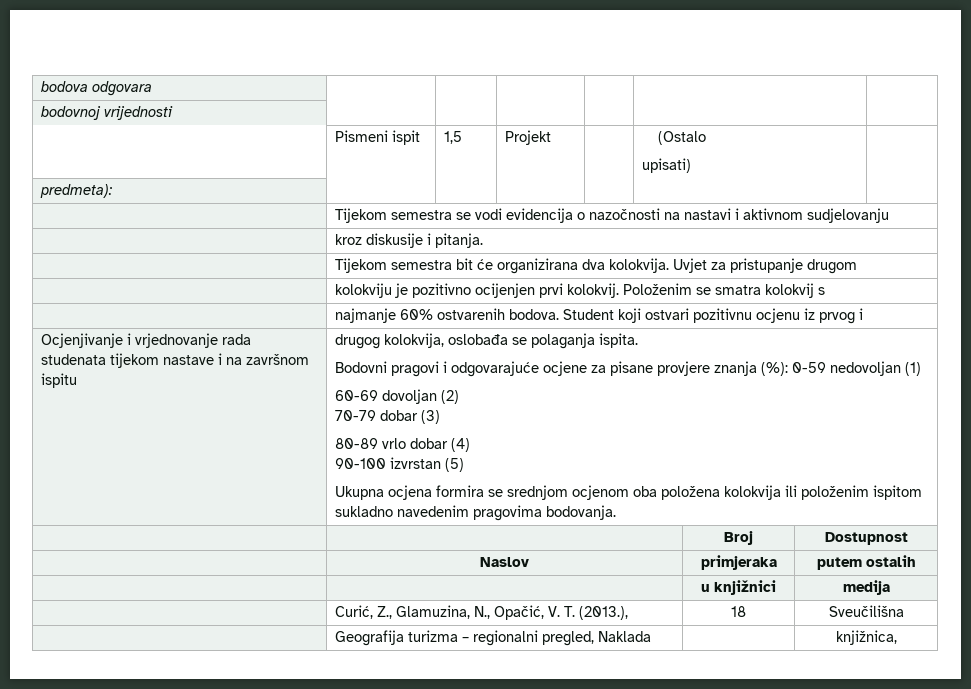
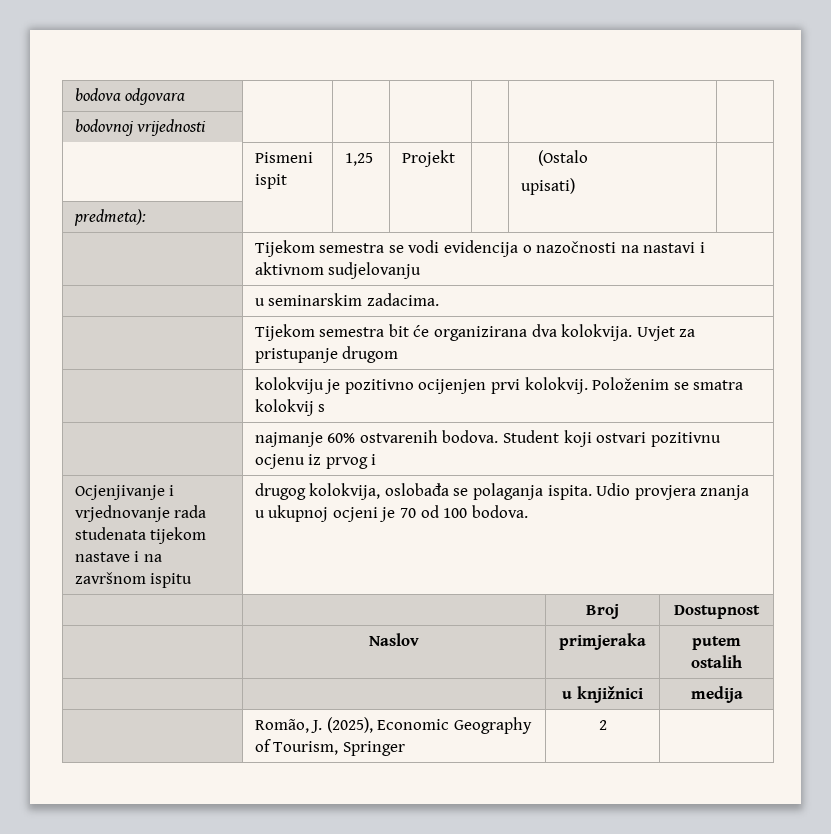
- | Pismeni ispit | 1,5 | Projekt | | (Ostalo
+ | Pismeni ispit | 1,25 | Projekt | | (Ostalo
- | kroz diskusije i pitanja.
+ | u seminarskim zadacima.
- drugog kolokvija, oslobađa se polaganja ispita.
- Bodovni pragovi i odgovarajuće ocjene za pisane provjere znanja (%): 0-59 nedovoljan (1)
- 60-69 dovoljan (2)
- 70-79 dobar (3)
- 80-89 vrlo dobar (4)
- 90-100 izvrstan (5)
- Ukupna ocjena formira se srednjom ocjenom oba položena kolokvija ili položenim ispitom sukladno navedenim pragovima bodovanja.
+ drugog kolokvija, oslobađa se polaganja ispita. Udio provjera znanja u ukupnoj ocjeni je 70 od 100 bodova.
- | Curić, Z., Glamuzina, N., Opačić, V. T. (2013.), | 18 | Sveučilišna
- | Geografija turizma – regionalni pregled, Naklada | | knjižnica,
+ | Romão, J. (2025), Economic Geography of Tourism, Springer | 2 |

